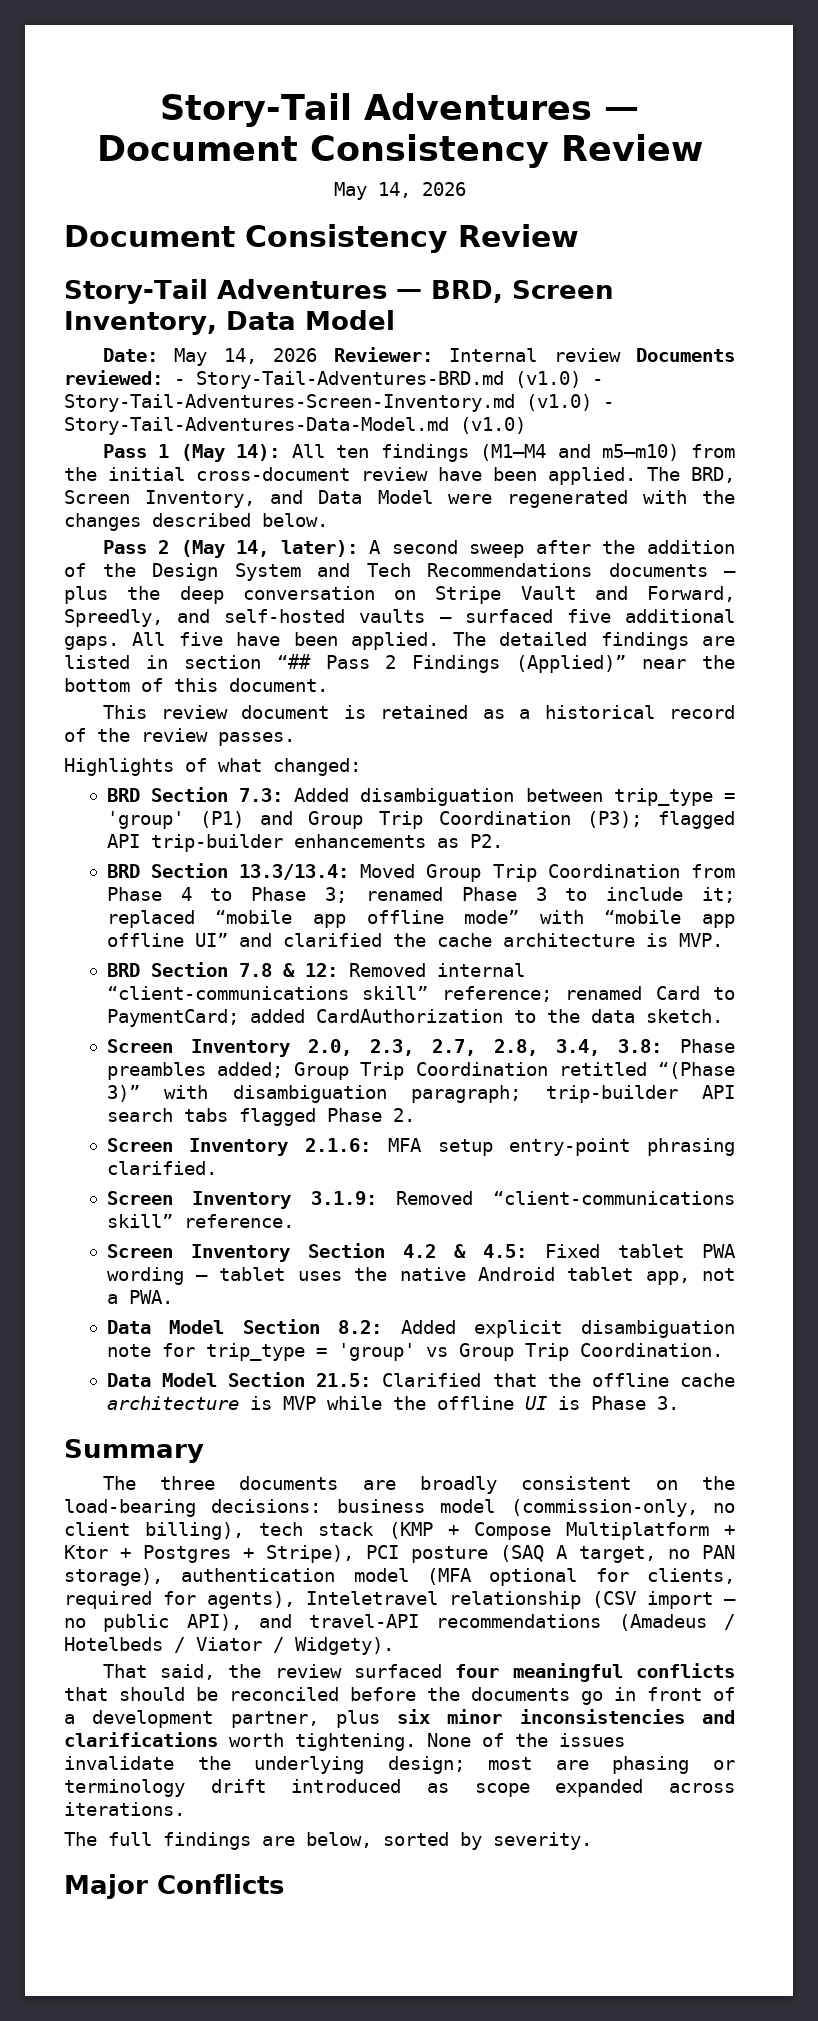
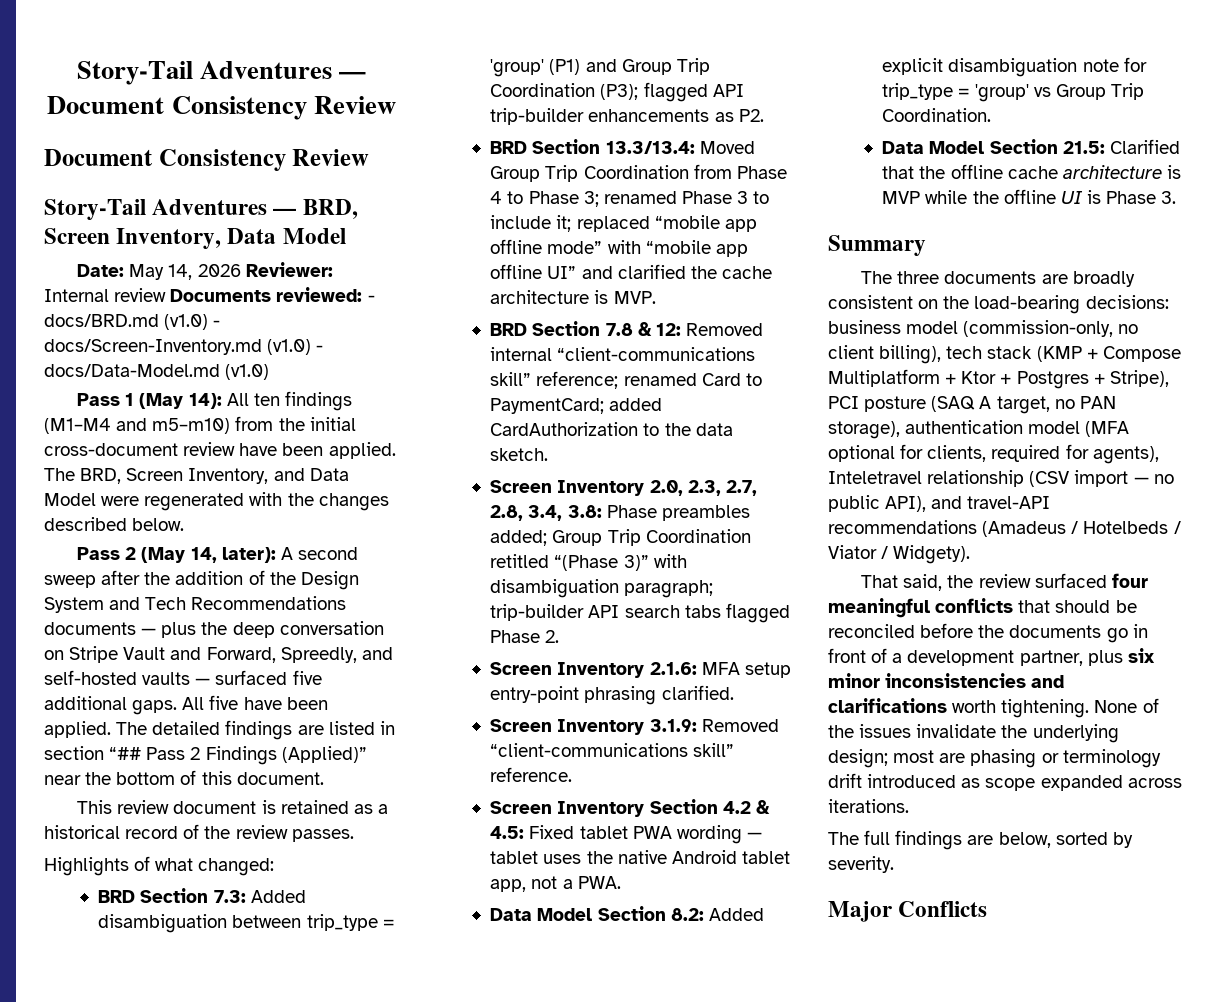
  Story-Tail Adventures — Document Consistency Review
- May 14, 2026
- Date: May 14, 2026 Reviewer: Internal review Documents reviewed: - Story-Tail-Adventures-BRD.md (v1.0) - Story-Tail-Adventures-Screen-Inventory.md (v1.0) - Story-Tail-Adventures-Data-Model.md (v1.0)
+ Date: May 14, 2026 Reviewer: Internal review Documents reviewed: - docs/BRD.md (v1.0) - docs/Screen-Inventory.md (v1.0) - docs/Data-Model.md (v1.0)

